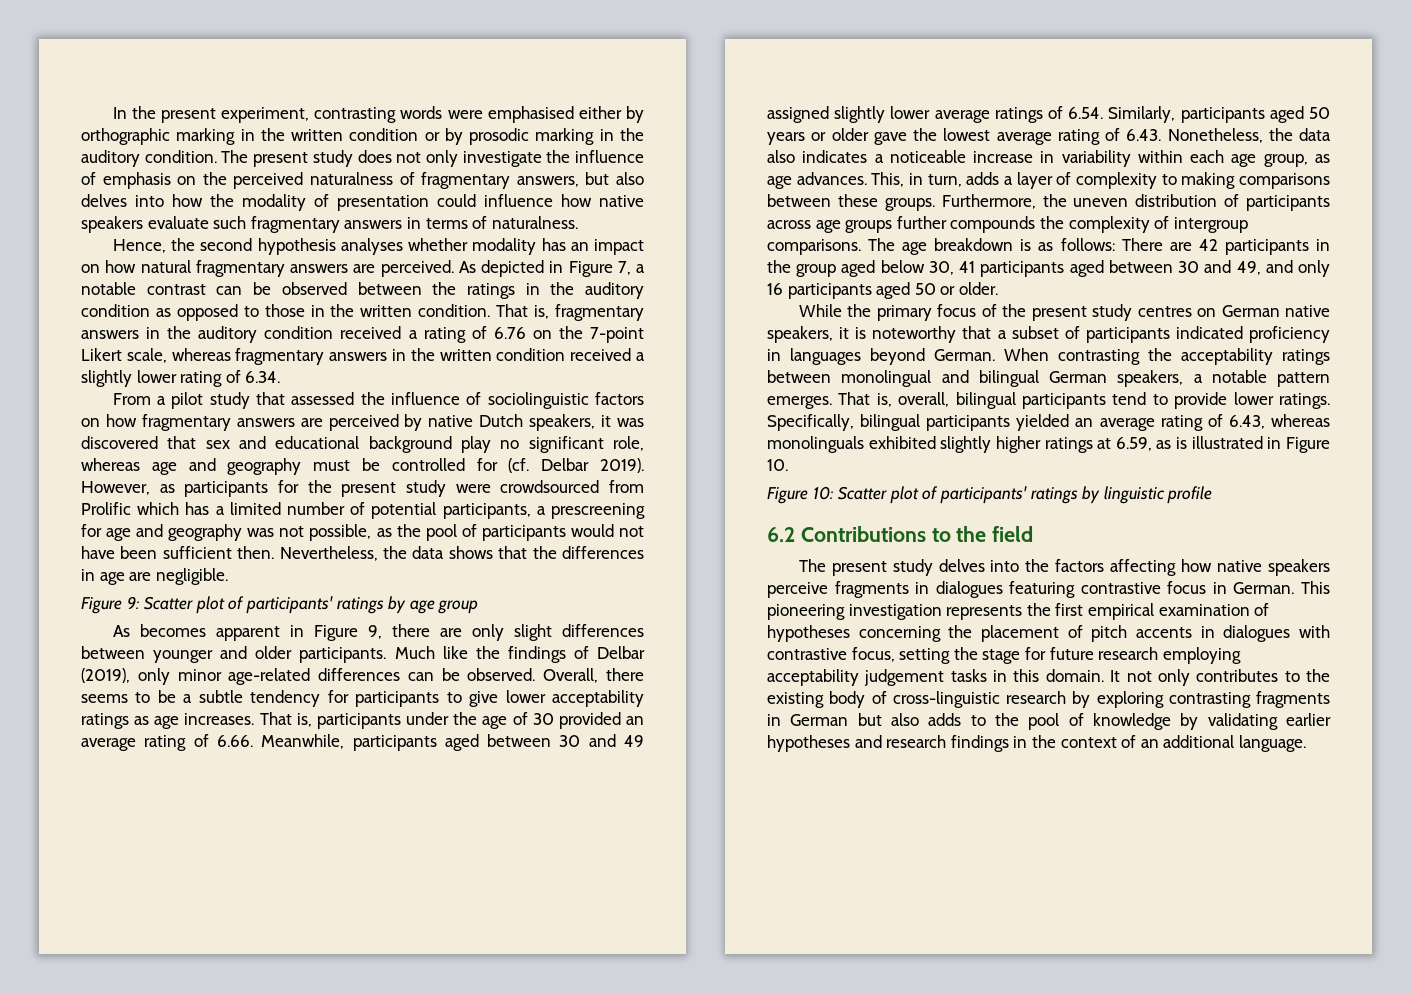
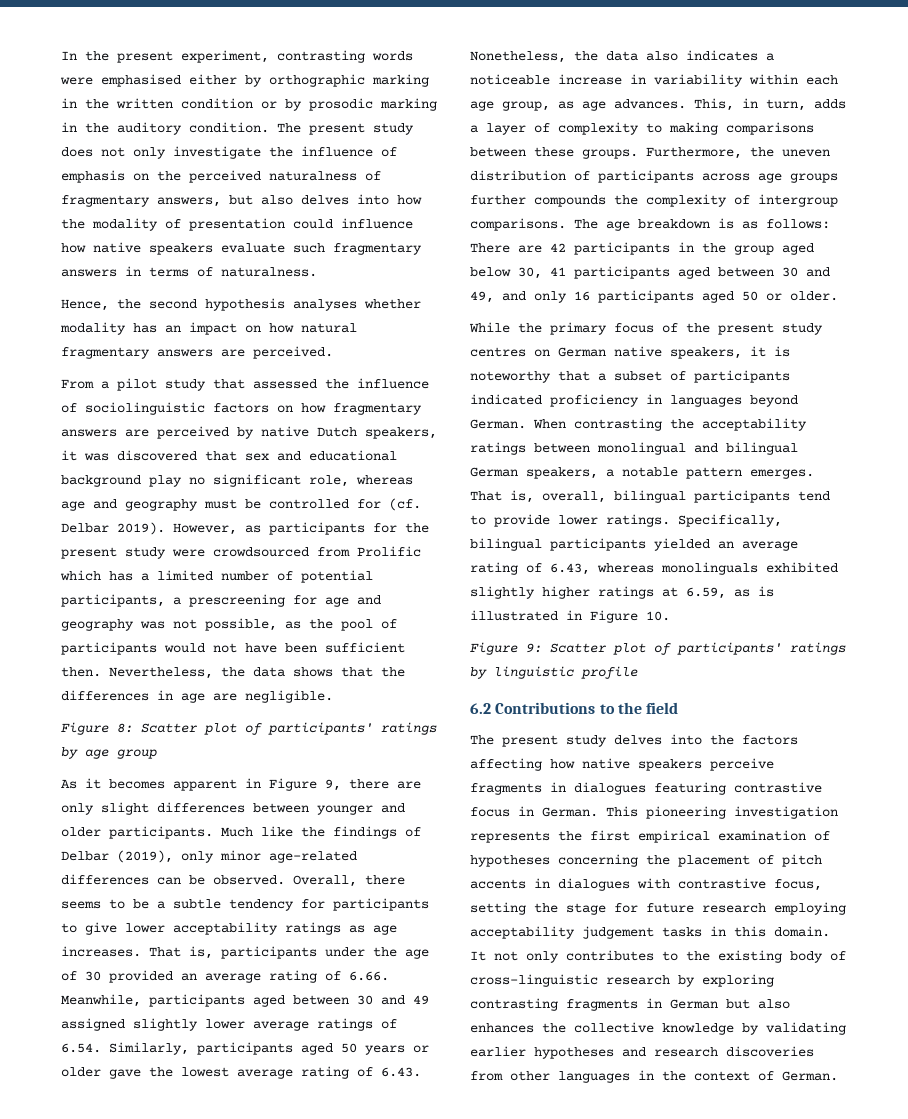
- As depicted in Figure 7, a notable contrast can be observed between the ratings in the auditory condition as opposed to those in the written condition. That is, fragmentary answers in the auditory condition received a rating of 6.76 on the 7-point Likert scale, whereas fragmentary answers in the written condition received a slightly lower rating of 6.34.
- Figure 9: Scatter plot of participants' ratings by age group
+ Figure 8: Scatter plot of participants' ratings by age group
- As becomes apparent in Figure 9, there are only slight differences between younger and older participants.
+ As it becomes apparent in Figure 9, there are only slight differences between younger and older participants.
- Figure 10: Scatter plot of participants' ratings by linguistic profile
+ Figure 9: Scatter plot of participants' ratings by linguistic profile
- It not only contributes to the existing body of cross-linguistic research by exploring contrasting fragments in German but also adds to the pool of knowledge by validating earlier hypotheses and research findings in the context of an additional language.
+ It not only contributes to the existing body of cross-linguistic research by exploring contrasting fragments in German but also enhances the collective knowledge by validating earlier hypotheses and research discoveries from other languages in the context of German.

